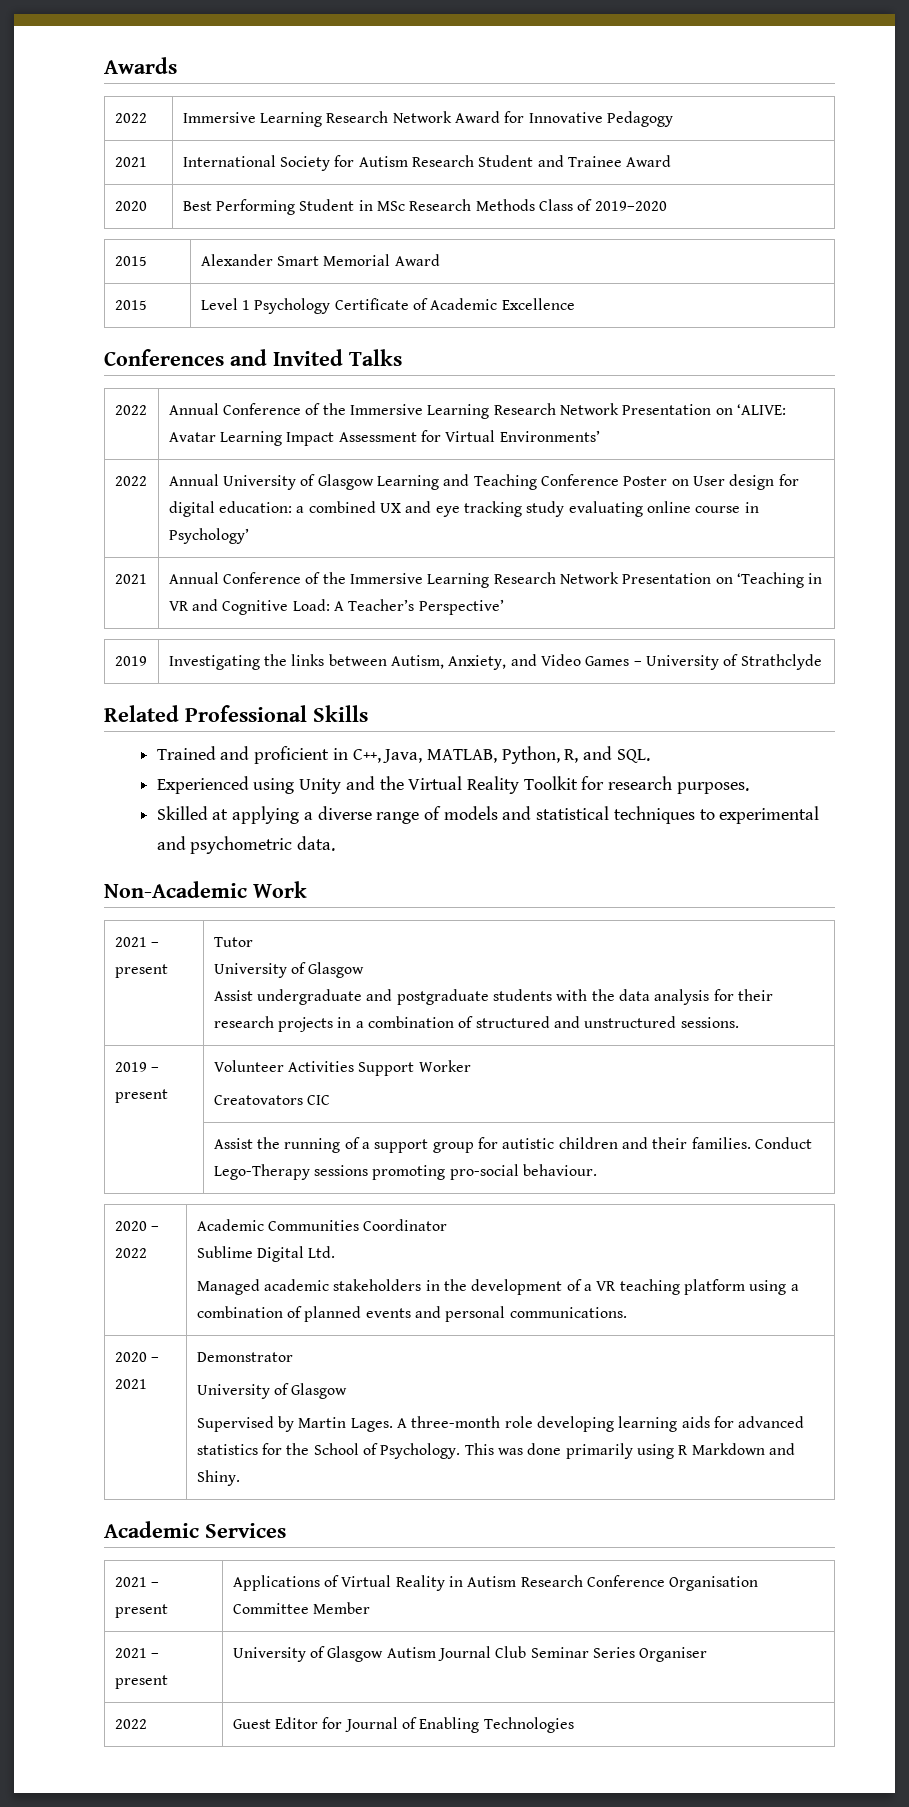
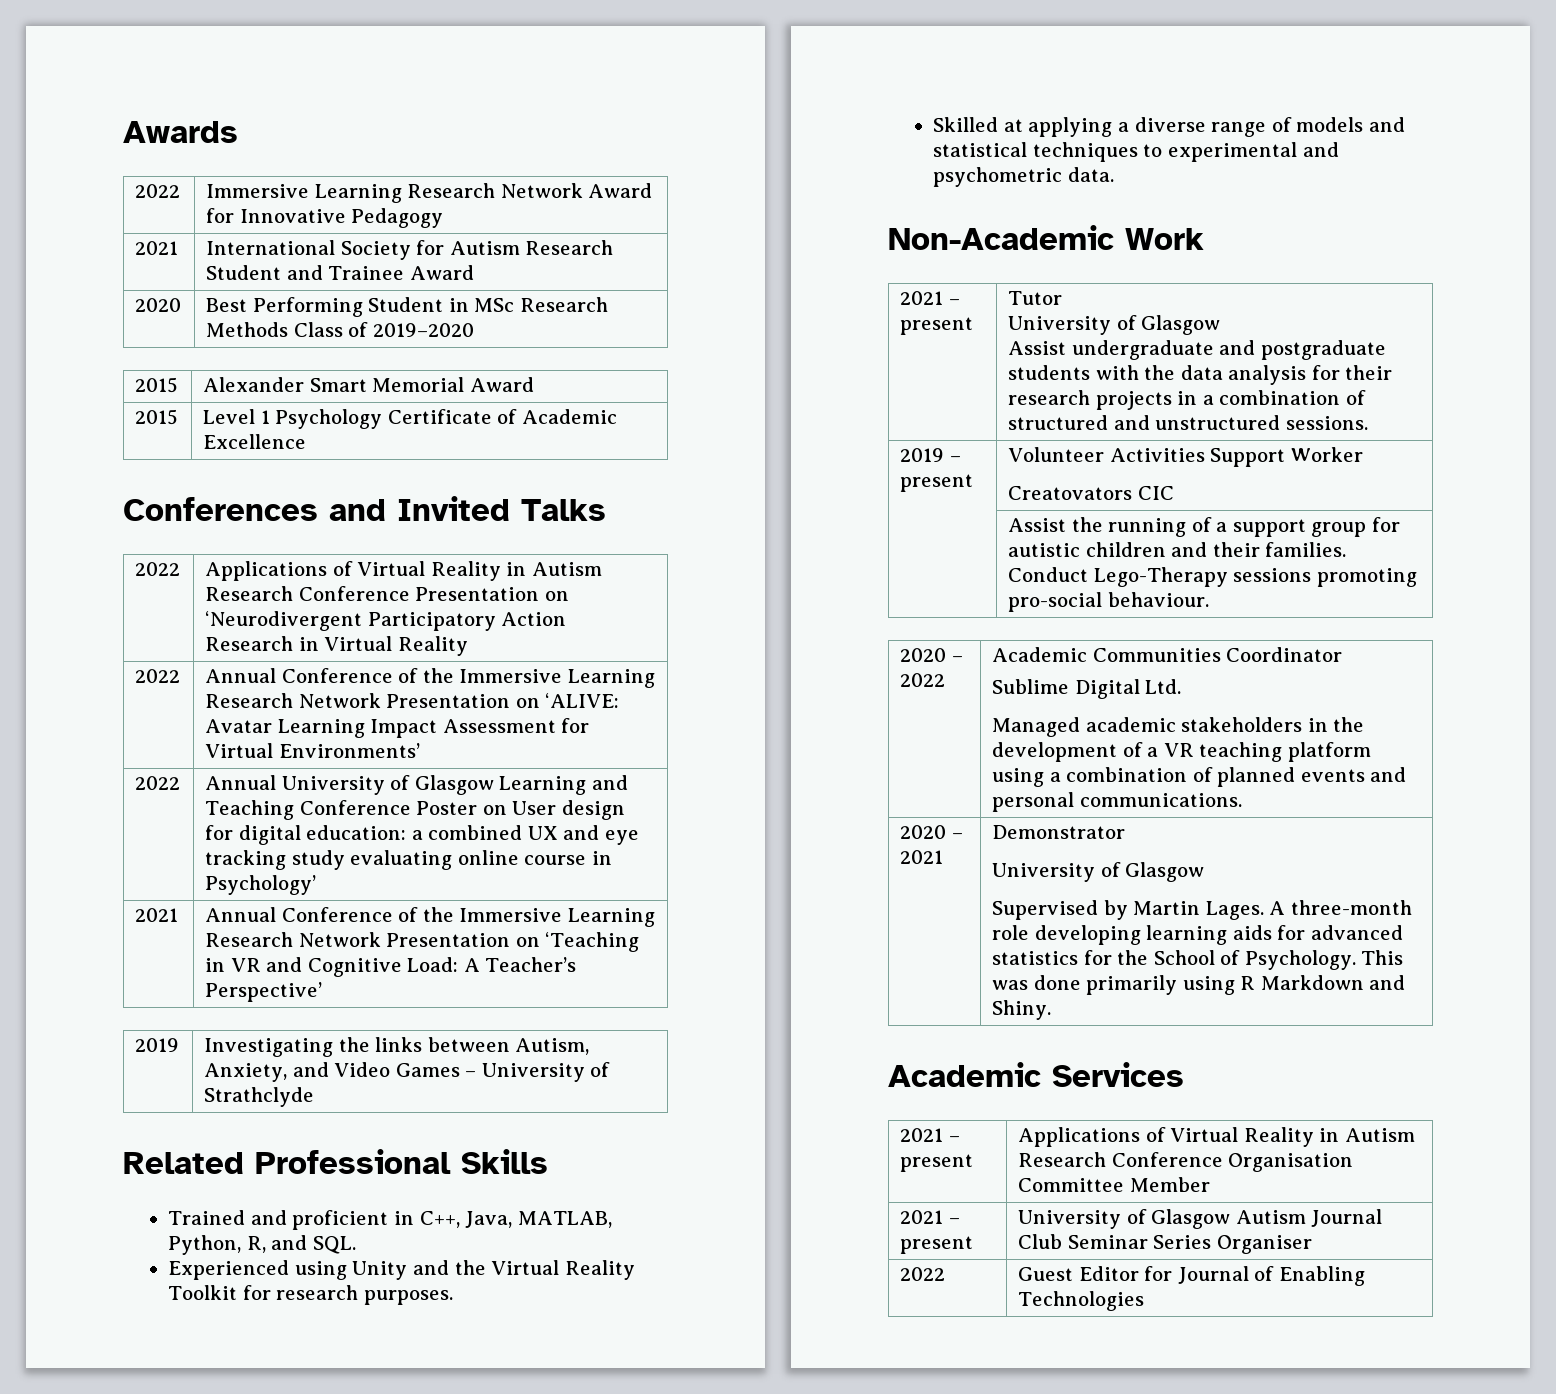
+ 2022 | Applications of Virtual Reality in Autism Research Conference Presentation on ‘Neurodivergent Participatory Action Research in Virtual Reality

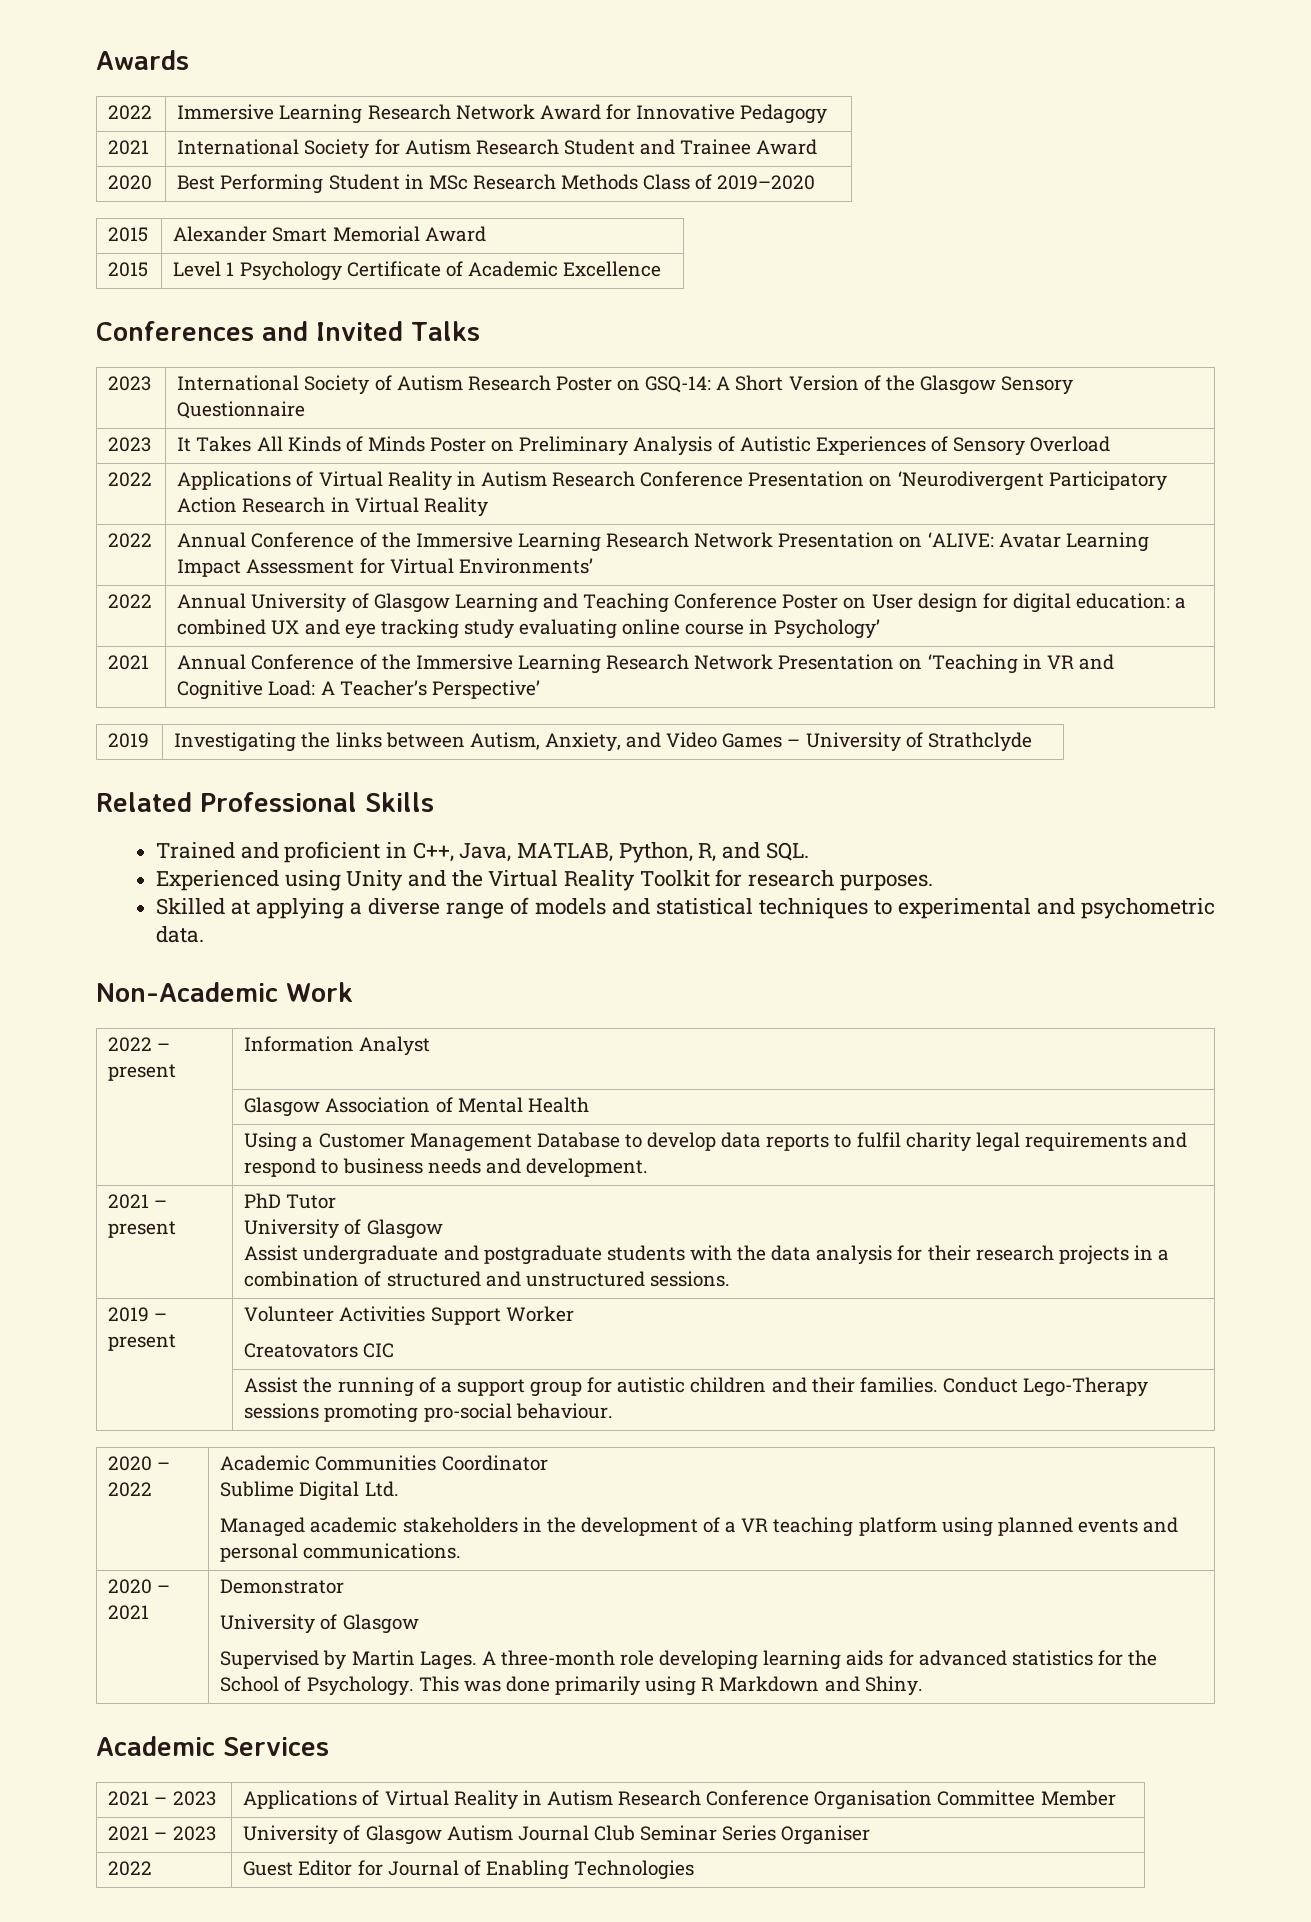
+ 2023 | International Society of Autism Research Poster on GSQ-14: A Short Version of the Glasgow Sensory Questionnaire
+ 2023 | It Takes All Kinds of Minds Poster on Preliminary Analysis of Autistic Experiences of Sensory Overload
- 2021 – present | Tutor
+ 2022 – present | Information Analyst
+ | Glasgow Association of Mental Health
+ | Using a Customer Management Database to develop data reports to fulfil charity legal requirements and respond to business needs and development.
+ 2021 – present | PhD Tutor
  2020 – 2022 | Academic Communities Coordinator
  Sublime Digital Ltd.
- Managed academic stakeholders in the development of a VR teaching platform using a combination of planned events and personal communications.
+ Managed academic stakeholders in the development of a VR teaching platform using planned events and personal communications.
- 2021 – present | Applications of Virtual Reality in Autism Research Conference Organisation Committee Member
+ 2021 – 2023 | Applications of Virtual Reality in Autism Research Conference Organisation Committee Member
- 2021 – present | University of Glasgow Autism Journal Club Seminar Series Organiser
+ 2021 – 2023 | University of Glasgow Autism Journal Club Seminar Series Organiser

